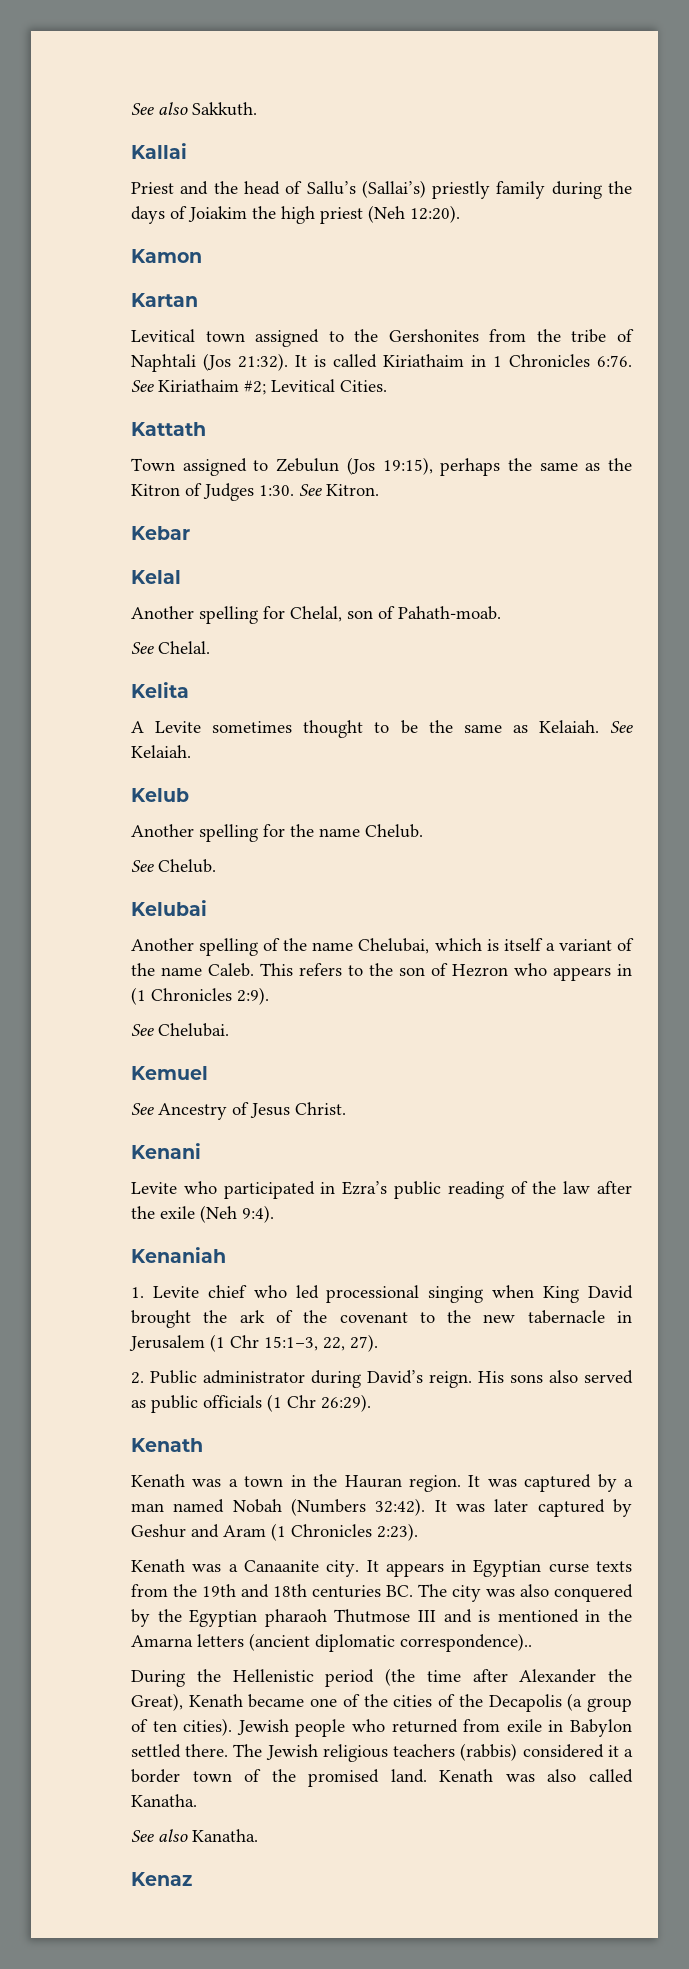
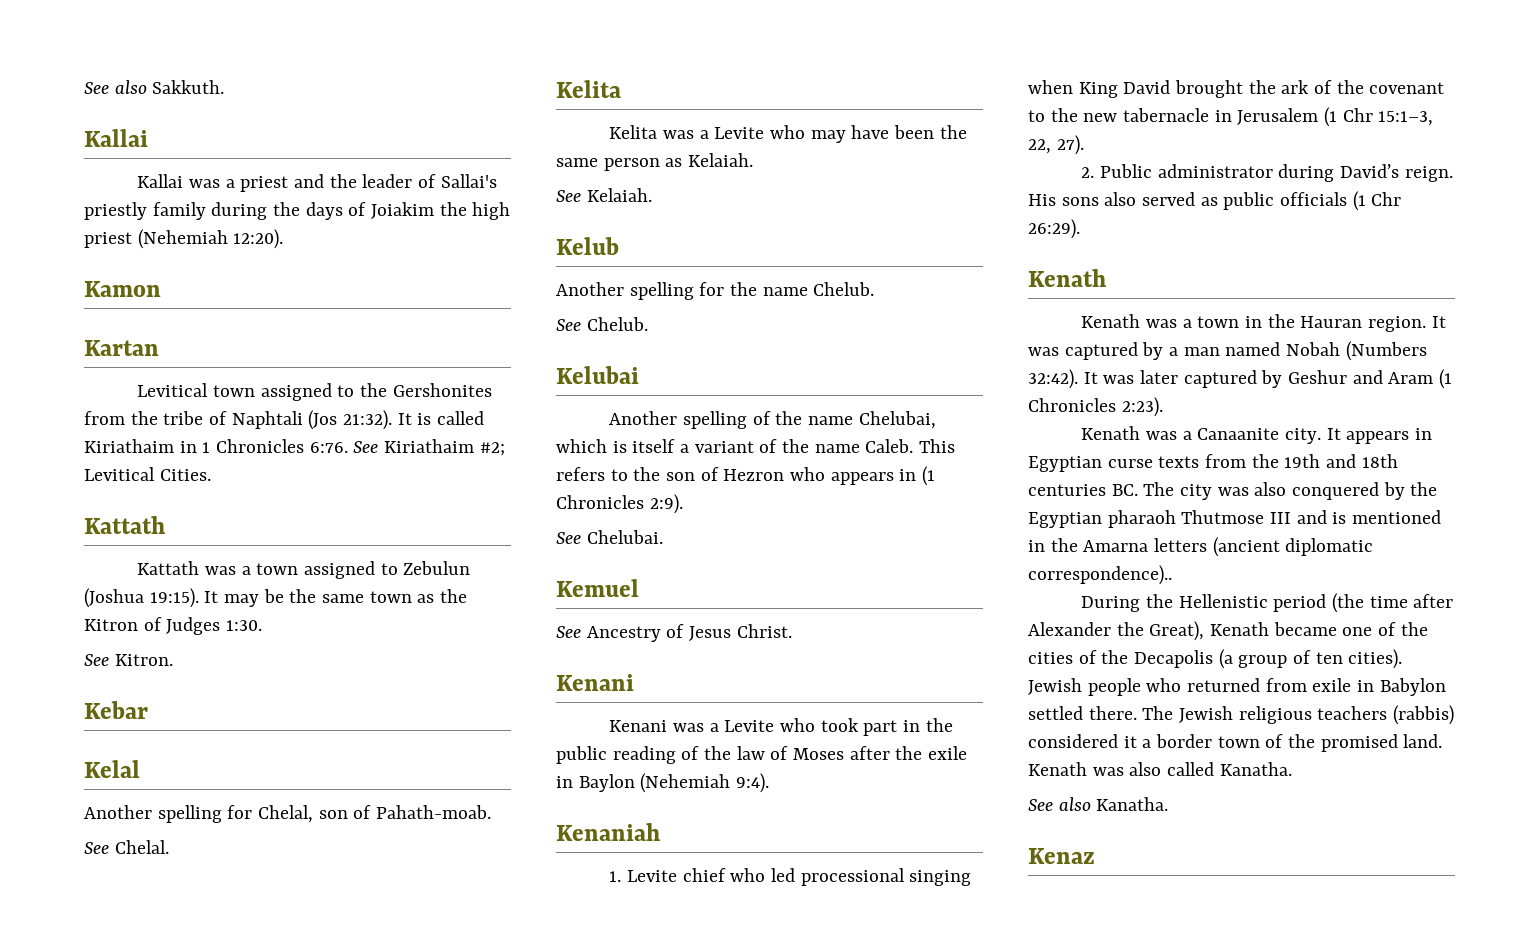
- Priest and the head of Sallu’s (Sallai’s) priestly family during the days of Joiakim the high priest (Neh 12:20).
+ Kallai was a priest and the leader of Sallai's priestly family during the days of Joiakim the high priest (Nehemiah 12:20).
- Town assigned to Zebulun (Jos 19:15), perhaps the same as the Kitron of Judges 1:30. See Kitron.
+ Kattath was a town assigned to Zebulun (Joshua 19:15). It may be the same town as the Kitron of Judges 1:30.
+ See Kitron.
- A Levite sometimes thought to be the same as Kelaiah. See Kelaiah.
+ Kelita was a Levite who may have been the same person as Kelaiah.
+ See Kelaiah.
- Levite who participated in Ezra’s public reading of the law after the exile (Neh 9:4).
+ Kenani was a Levite who took part in the public reading of the law of Moses after the exile in Baylon (Nehemiah 9:4).

